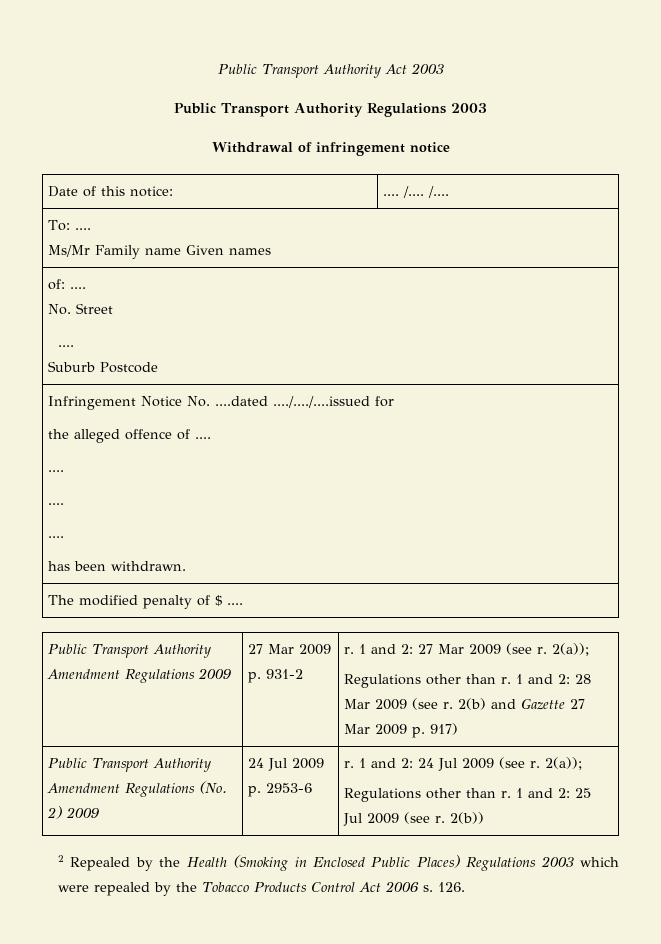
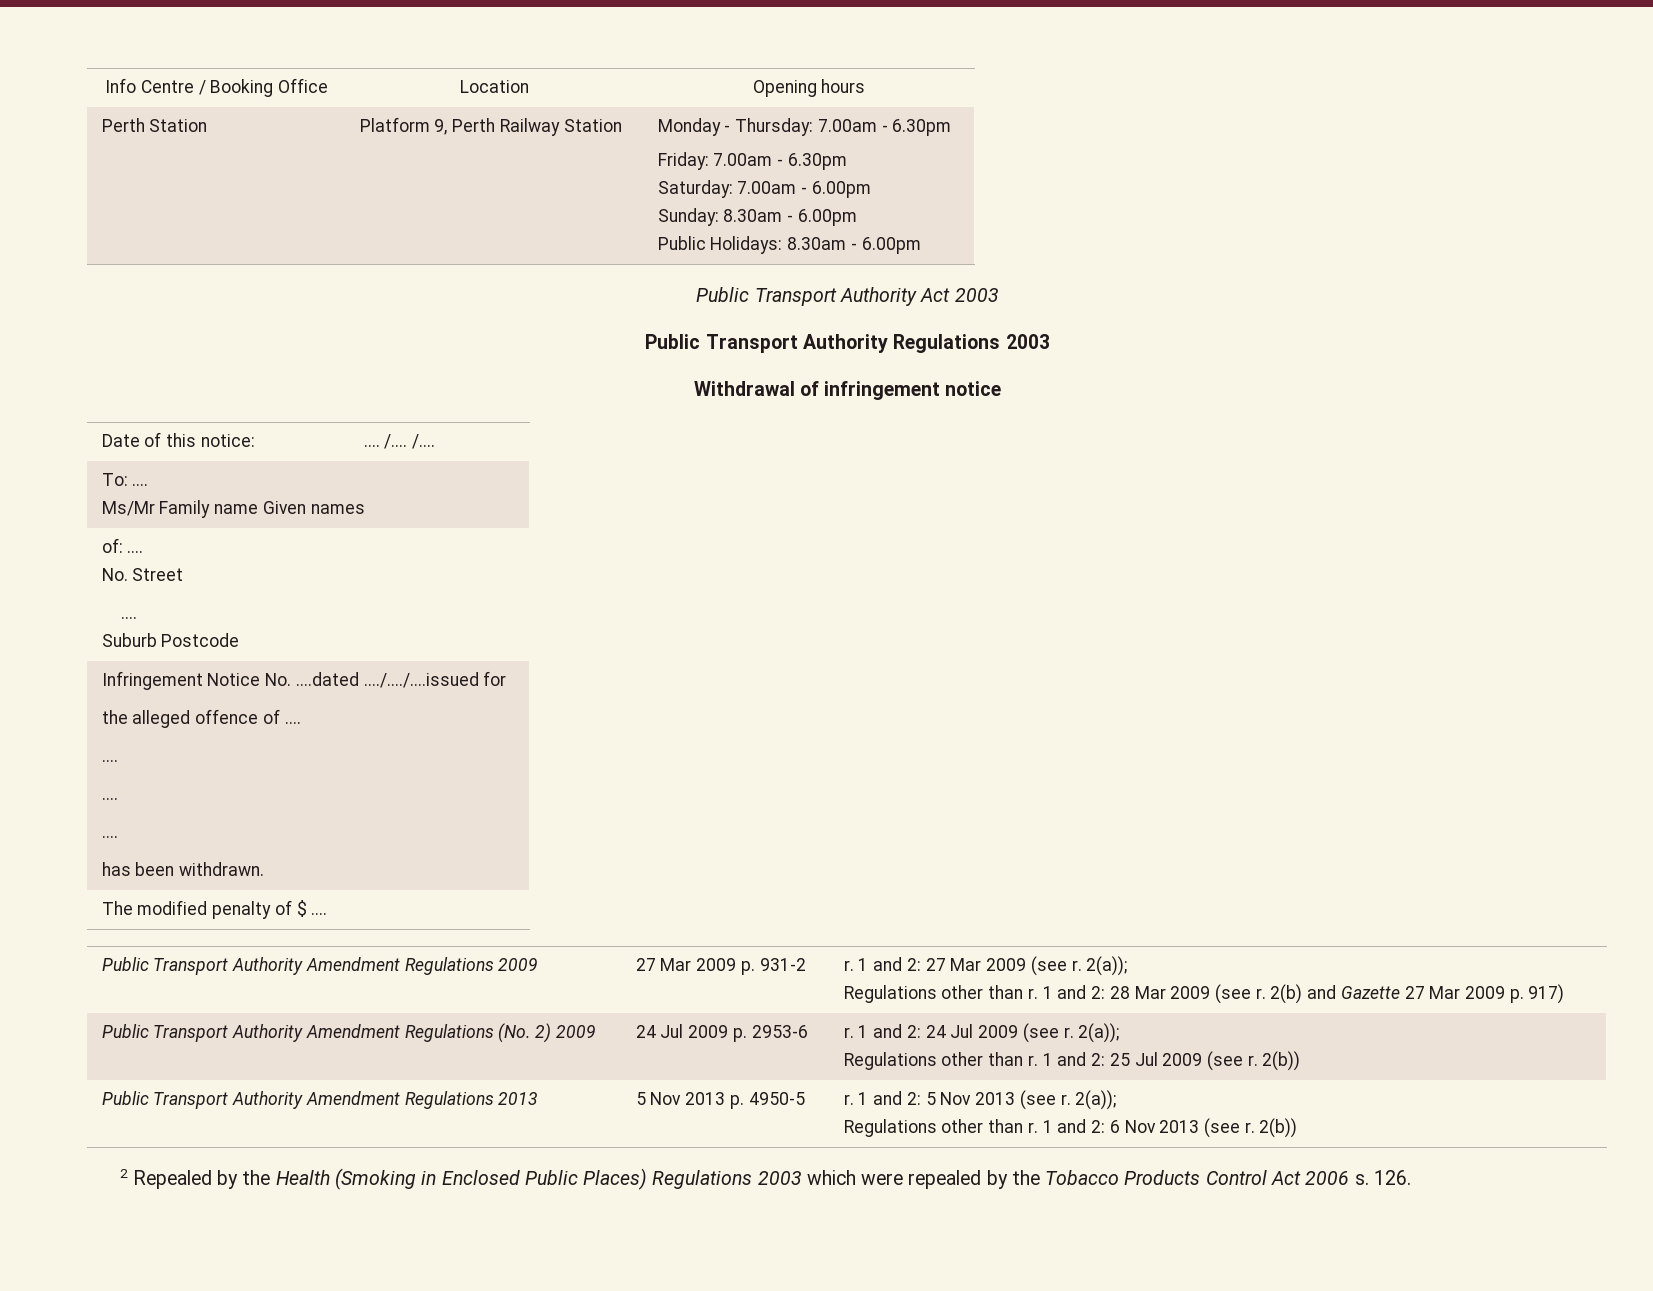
+ Info Centre / Booking Office | Location | Opening hours
+ Perth Station | Platform 9, Perth Railway Station | Monday - Thursday: 7.00am - 6.30pm
+ Friday: 7.00am - 6.30pm
+ Saturday: 7.00am - 6.00pm
+ Sunday: 8.30am - 6.00pm
+ Public Holidays: 8.30am - 6.00pm
+ Public Transport Authority Amendment Regulations 2013 | 5 Nov 2013 p. 4950-5 | r. 1 and 2: 5 Nov 2013 (see r. 2(a));
+ Regulations other than r. 1 and 2: 6 Nov 2013 (see r. 2(b))

